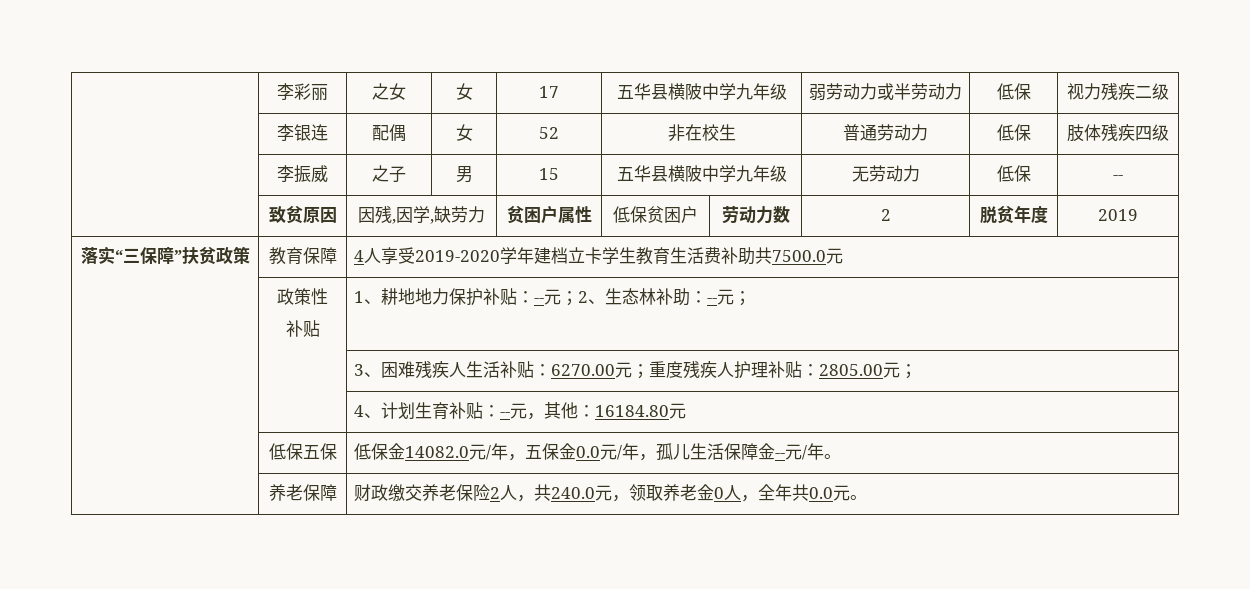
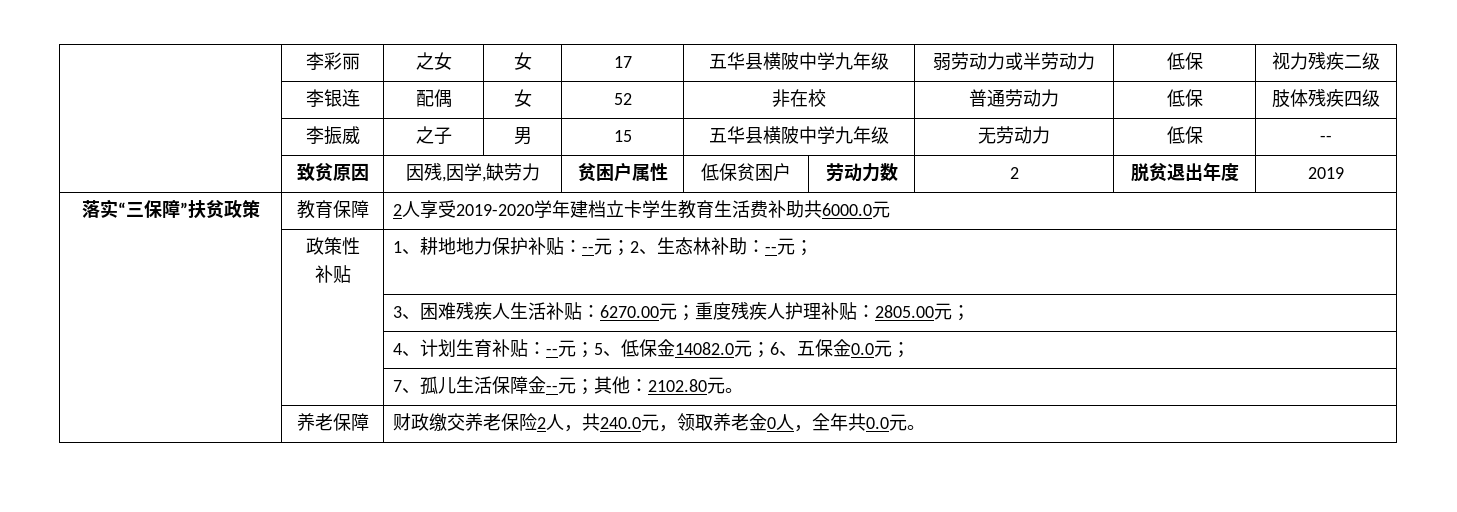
- | 李银连 | 配偶 | 女 | 52 | 非在校生 | 普通劳动力 | 低保 | 肢体残疾四级
+ | 李银连 | 配偶 | 女 | 52 | 非在校 | 普通劳动力 | 低保 | 肢体残疾四级
- | 致贫原因 | 因残,因学,缺劳力 | 贫困户属性 | 低保贫困户 | 劳动力数 | 2 | 脱贫年度 | 2019
+ | 致贫原因 | 因残,因学,缺劳力 | 贫困户属性 | 低保贫困户 | 劳动力数 | 2 | 脱贫退出年度 | 2019
- 落实“三保障”扶贫政策 | 教育保障 | 4人享受2019-2020学年建档立卡学生教育生活费补助共7500.0元
+ 落实“三保障”扶贫政策 | 教育保障 | 2人享受2019-2020学年建档立卡学生教育生活费补助共6000.0元
- | | 4、计划生育补贴：--元，其他：16184.80元
- | 低保五保 | 低保金14082.0元/年，五保金0.0元/年，孤儿生活保障金--元/年。
+ | | 4、计划生育补贴：--元；5、低保金14082.0元；6、五保金0.0元；
+ | | 7、孤儿生活保障金--元；其他：2102.80元。

